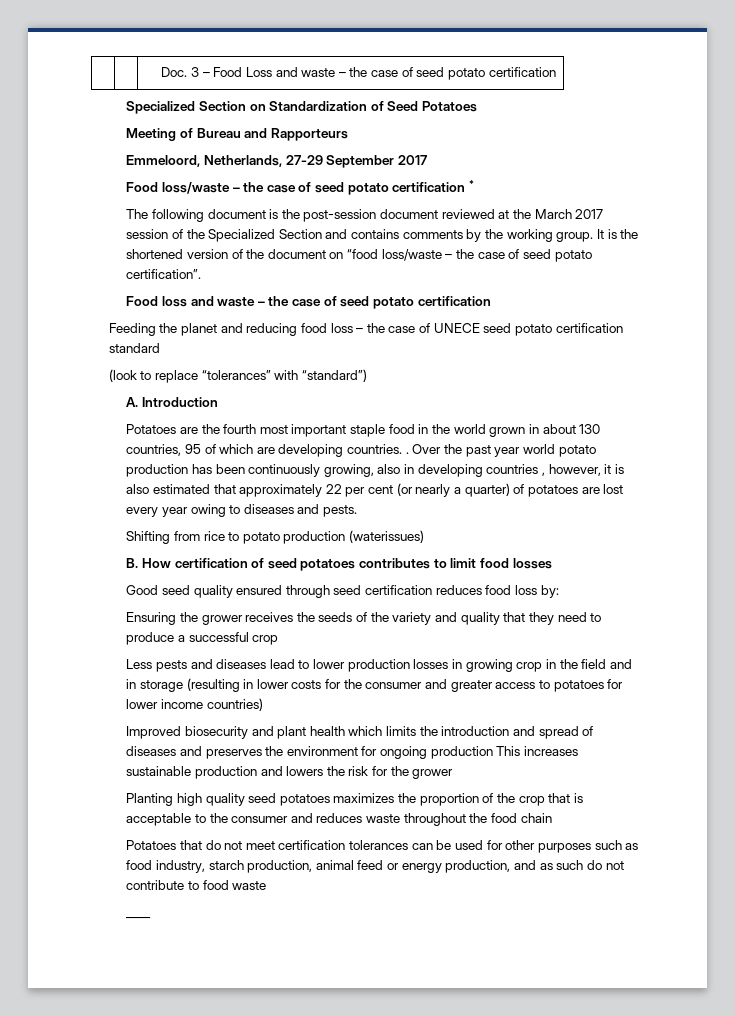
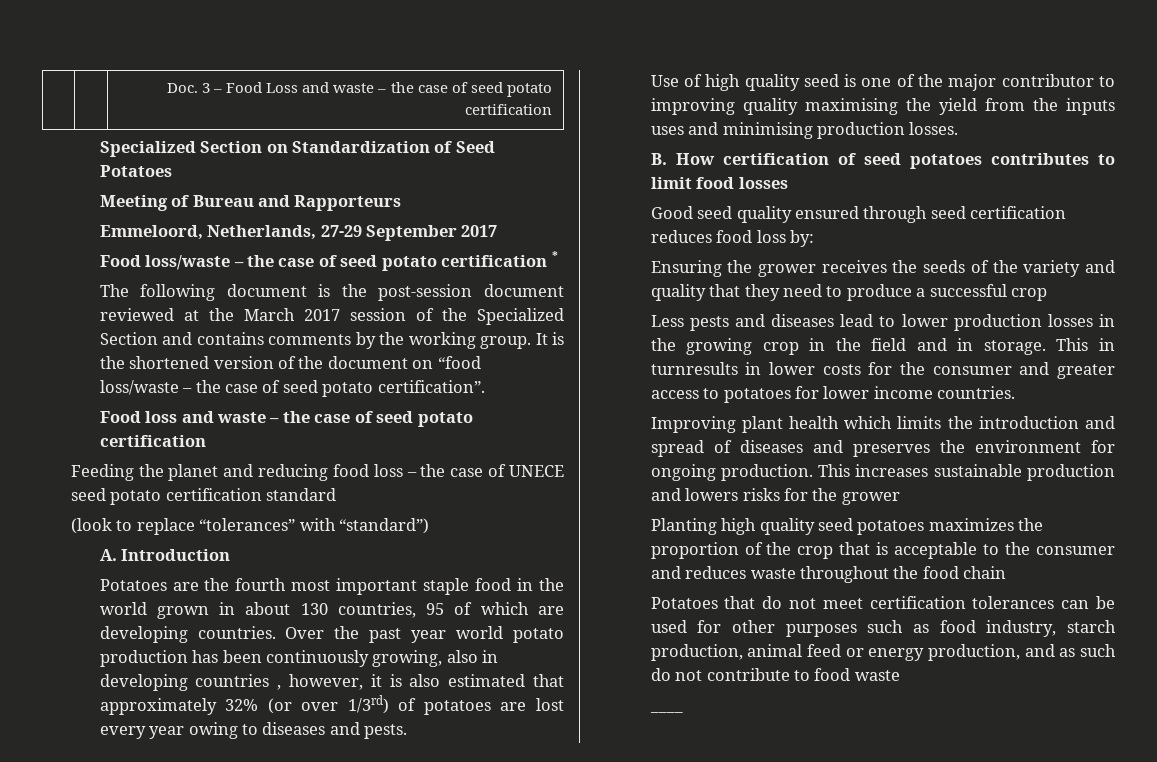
- Potatoes are the fourth most important staple food in the world grown in about 130 countries, 95 of which are developing countries. .
+ Potatoes are the fourth most important staple food in the world grown in about 130 countries, 95 of which are developing countries.
- Over the past year world potato production has been continuously growing, also in developing countries , however, it is also estimated that approximately 22 per cent (or nearly a quarter) of potatoes are lost every year owing to diseases and pests.
+ Over the past year world potato production has been continuously growing, also in developing countries , however, it is also estimated that approximately 32% (or over 1/3rd) of potatoes are lost every year owing to diseases and pests.
- Shifting from rice to potato production (waterissues)
+ Use of high quality seed is one of the major contributor to improving quality maximising the yield from the inputs uses and minimising production losses.
- Less pests and diseases lead to lower production losses in growing crop in the field and in storage (resulting in lower costs for the consumer and greater access to potatoes for lower income countries)
- Improved biosecurity and plant health which limits the introduction and spread of diseases and preserves the environment for ongoing production This increases sustainable production and lowers the risk for the grower
+ Less pests and diseases lead to lower production losses in the growing crop in the field and in storage. This in turnresults in lower costs for the consumer and greater access to potatoes for lower income countries.
+ Improving plant health which limits the introduction and spread of diseases and preserves the environment for ongoing production. This increases sustainable production and lowers risks for the grower

